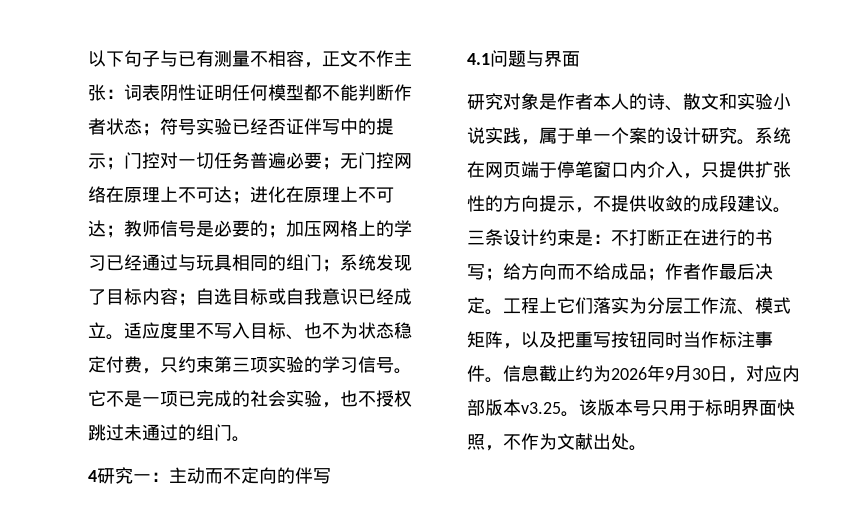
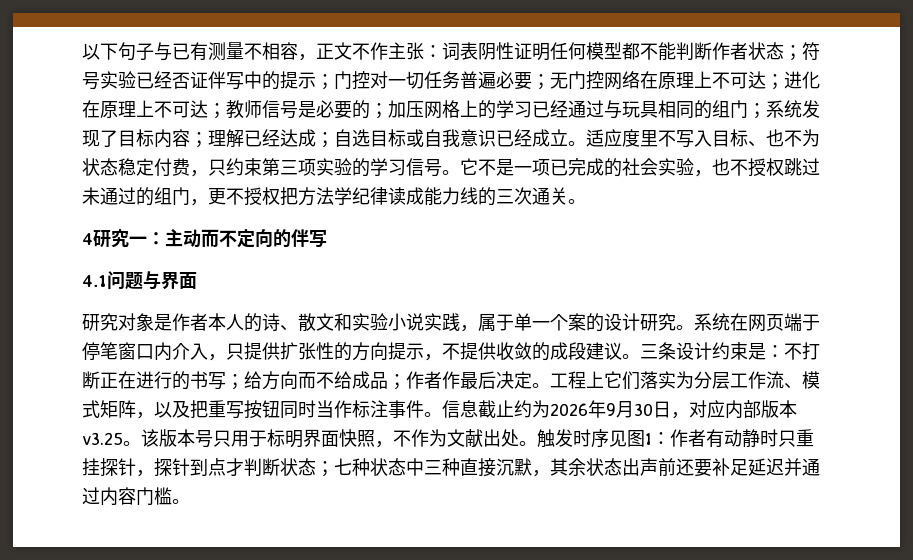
+ 理解已经达成；
- 它不是一项已完成的社会实验，也不授权跳过未通过的组门。
+ 它不是一项已完成的社会实验，也不授权跳过未通过的组门，更不授权把方法学纪律读成能力线的三次通关。
+ 触发时序见图1：作者有动静时只重挂探针，探针到点才判断状态；七种状态中三种直接沉默，其余状态出声前还要补足延迟并通过内容门槛。

